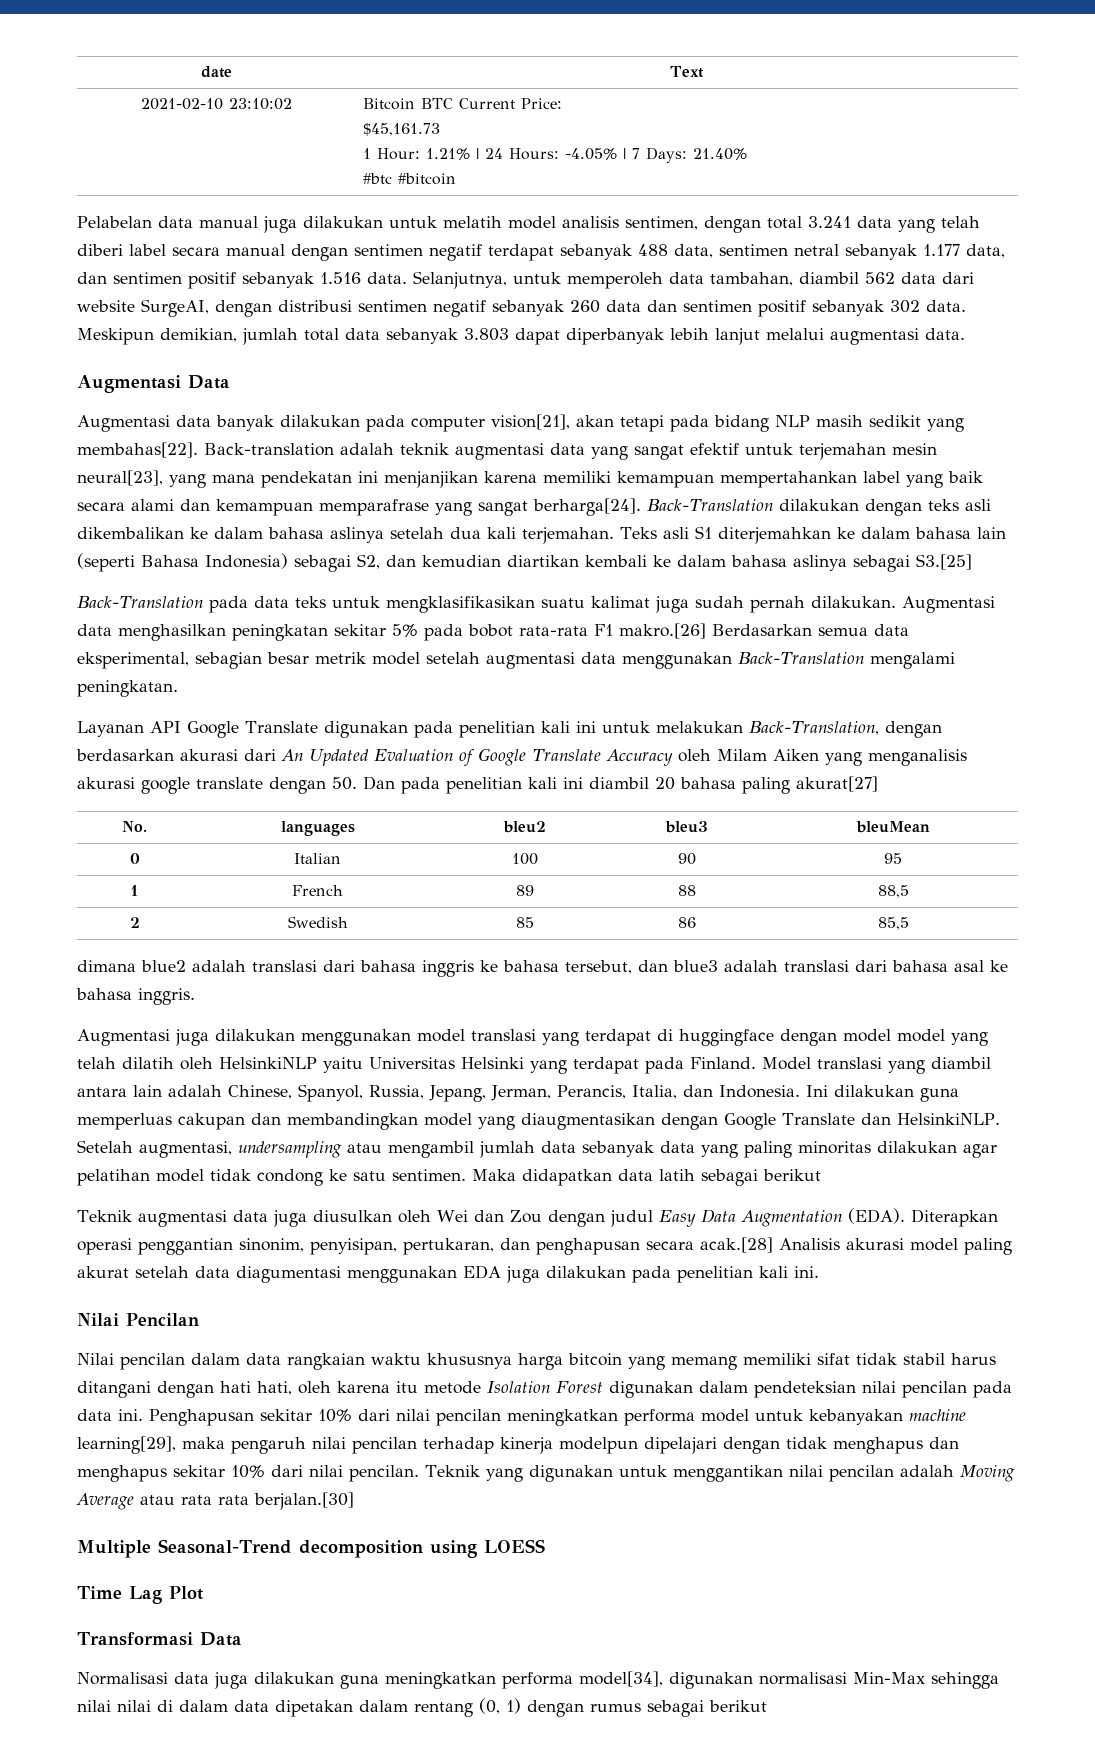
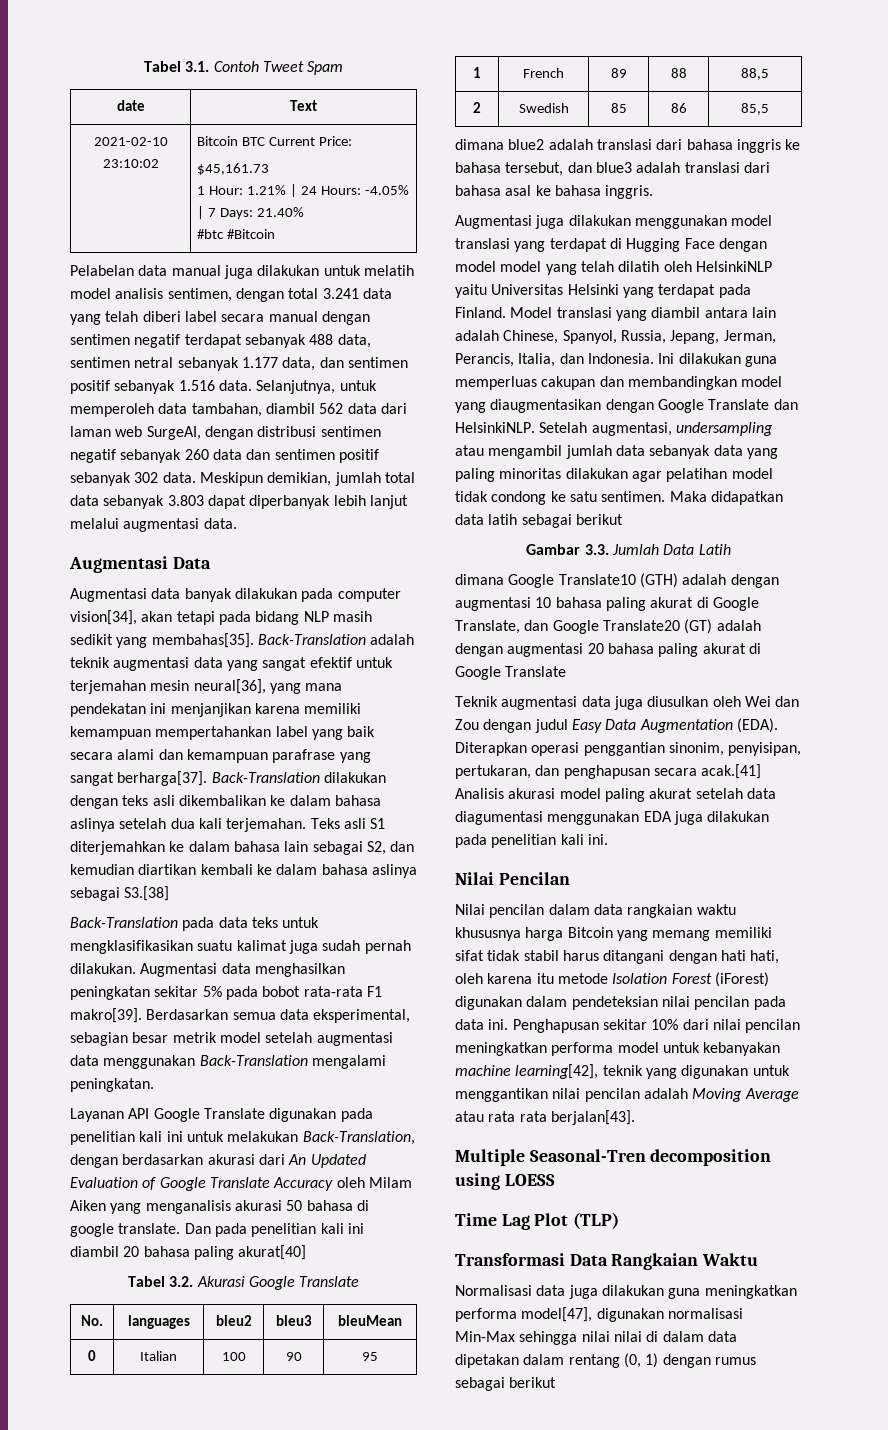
+ Tabel 3.1. Contoh Tweet Spam
  2021-02-10 23:10:02 | Bitcoin BTC Current Price:
  $45,161.73
  1 Hour: 1.21% | 24 Hours: -4.05% | 7 Days: 21.40%
- #btc #bitcoin
+ #btc #Bitcoin
- Selanjutnya, untuk memperoleh data tambahan, diambil 562 data dari website SurgeAI, dengan distribusi sentimen negatif sebanyak 260 data dan sentimen positif sebanyak 302 data.
+ Selanjutnya, untuk memperoleh data tambahan, diambil 562 data dari laman web SurgeAI, dengan distribusi sentimen negatif sebanyak 260 data dan sentimen positif sebanyak 302 data.
- Augmentasi data banyak dilakukan pada computer vision[21], akan tetapi pada bidang NLP masih sedikit yang membahas[22]. Back-translation adalah teknik augmentasi data yang sangat efektif untuk terjemahan mesin neural[23], yang mana pendekatan ini menjanjikan karena memiliki kemampuan mempertahankan label yang baik secara alami dan kemampuan memparafrase yang sangat berharga[24].
+ Augmentasi data banyak dilakukan pada computer vision[34], akan tetapi pada bidang NLP masih sedikit yang membahas[35]. Back-Translation adalah teknik augmentasi data yang sangat efektif untuk terjemahan mesin neural[36], yang mana pendekatan ini menjanjikan karena memiliki kemampuan mempertahankan label yang baik secara alami dan kemampuan parafrase yang sangat berharga[37].
- Teks asli S1 diterjemahkan ke dalam bahasa lain (seperti Bahasa Indonesia) sebagai S2, dan kemudian diartikan kembali ke dalam bahasa aslinya sebagai S3.[25]
+ Teks asli S1 diterjemahkan ke dalam bahasa lain sebagai S2, dan kemudian diartikan kembali ke dalam bahasa aslinya sebagai S3.[38]
- Augmentasi data menghasilkan peningkatan sekitar 5% pada bobot rata-rata F1 makro.[26] Berdasarkan semua data eksperimental, sebagian besar metrik model setelah augmentasi data menggunakan Back-Translation mengalami peningkatan.
+ Augmentasi data menghasilkan peningkatan sekitar 5% pada bobot rata-rata F1 makro[39]. Berdasarkan semua data eksperimental, sebagian besar metrik model setelah augmentasi data menggunakan Back-Translation mengalami peningkatan.
- Layanan API Google Translate digunakan pada penelitian kali ini untuk melakukan Back-Translation, dengan berdasarkan akurasi dari An Updated Evaluation of Google Translate Accuracy oleh Milam Aiken yang menganalisis akurasi google translate dengan 50. Dan pada penelitian kali ini diambil 20 bahasa paling akurat[27]
+ Layanan API Google Translate digunakan pada penelitian kali ini untuk melakukan Back-Translation, dengan berdasarkan akurasi dari An Updated Evaluation of Google Translate Accuracy oleh Milam Aiken yang menganalisis akurasi 50 bahasa di google translate. Dan pada penelitian kali ini diambil 20 bahasa paling akurat[40]
+ Tabel 3.2. Akurasi Google Translate
- Augmentasi juga dilakukan menggunakan model translasi yang terdapat di huggingface dengan model model yang telah dilatih oleh HelsinkiNLP yaitu Universitas Helsinki yang terdapat pada Finland.
+ Augmentasi juga dilakukan menggunakan model translasi yang terdapat di Hugging Face dengan model model yang telah dilatih oleh HelsinkiNLP yaitu Universitas Helsinki yang terdapat pada Finland.
+ Gambar 3.3. Jumlah Data Latih
+ dimana Google Translate10 (GTH) adalah dengan augmentasi 10 bahasa paling akurat di Google Translate, dan Google Translate20 (GT) adalah dengan augmentasi 20 bahasa paling akurat di Google Translate
- Diterapkan operasi penggantian sinonim, penyisipan, pertukaran, dan penghapusan secara acak.[28] Analisis akurasi model paling akurat setelah data diagumentasi menggunakan EDA juga dilakukan pada penelitian kali ini.
+ Diterapkan operasi penggantian sinonim, penyisipan, pertukaran, dan penghapusan secara acak.[41] Analisis akurasi model paling akurat setelah data diagumentasi menggunakan EDA juga dilakukan pada penelitian kali ini.
- Nilai pencilan dalam data rangkaian waktu khususnya harga bitcoin yang memang memiliki sifat tidak stabil harus ditangani dengan hati hati, oleh karena itu metode Isolation Forest digunakan dalam pendeteksian nilai pencilan pada data ini.
+ Nilai pencilan dalam data rangkaian waktu khususnya harga Bitcoin yang memang memiliki sifat tidak stabil harus ditangani dengan hati hati, oleh karena itu metode Isolation Forest (iForest) digunakan dalam pendeteksian nilai pencilan pada data ini.
- Penghapusan sekitar 10% dari nilai pencilan meningkatkan performa model untuk kebanyakan machine learning[29], maka pengaruh nilai pencilan terhadap kinerja modelpun dipelajari dengan tidak menghapus dan menghapus sekitar 10% dari nilai pencilan. Teknik yang digunakan untuk menggantikan nilai pencilan adalah Moving Average atau rata rata berjalan.[30]
+ Penghapusan sekitar 10% dari nilai pencilan meningkatkan performa model untuk kebanyakan machine learning[42], teknik yang digunakan untuk menggantikan nilai pencilan adalah Moving Average atau rata rata berjalan[43].
- Multiple Seasonal-Trend decomposition using LOESS
+ Multiple Seasonal-Tren decomposition using LOESS
- Time Lag Plot
+ Time Lag Plot (TLP)
- Transformasi Data
+ Transformasi Data Rangkaian Waktu
- Normalisasi data juga dilakukan guna meningkatkan performa model[34], digunakan normalisasi Min-Max sehingga nilai nilai di dalam data dipetakan dalam rentang (0, 1) dengan rumus sebagai berikut
+ Normalisasi data juga dilakukan guna meningkatkan performa model[47], digunakan normalisasi Min-Max sehingga nilai nilai di dalam data dipetakan dalam rentang (0, 1) dengan rumus sebagai berikut

